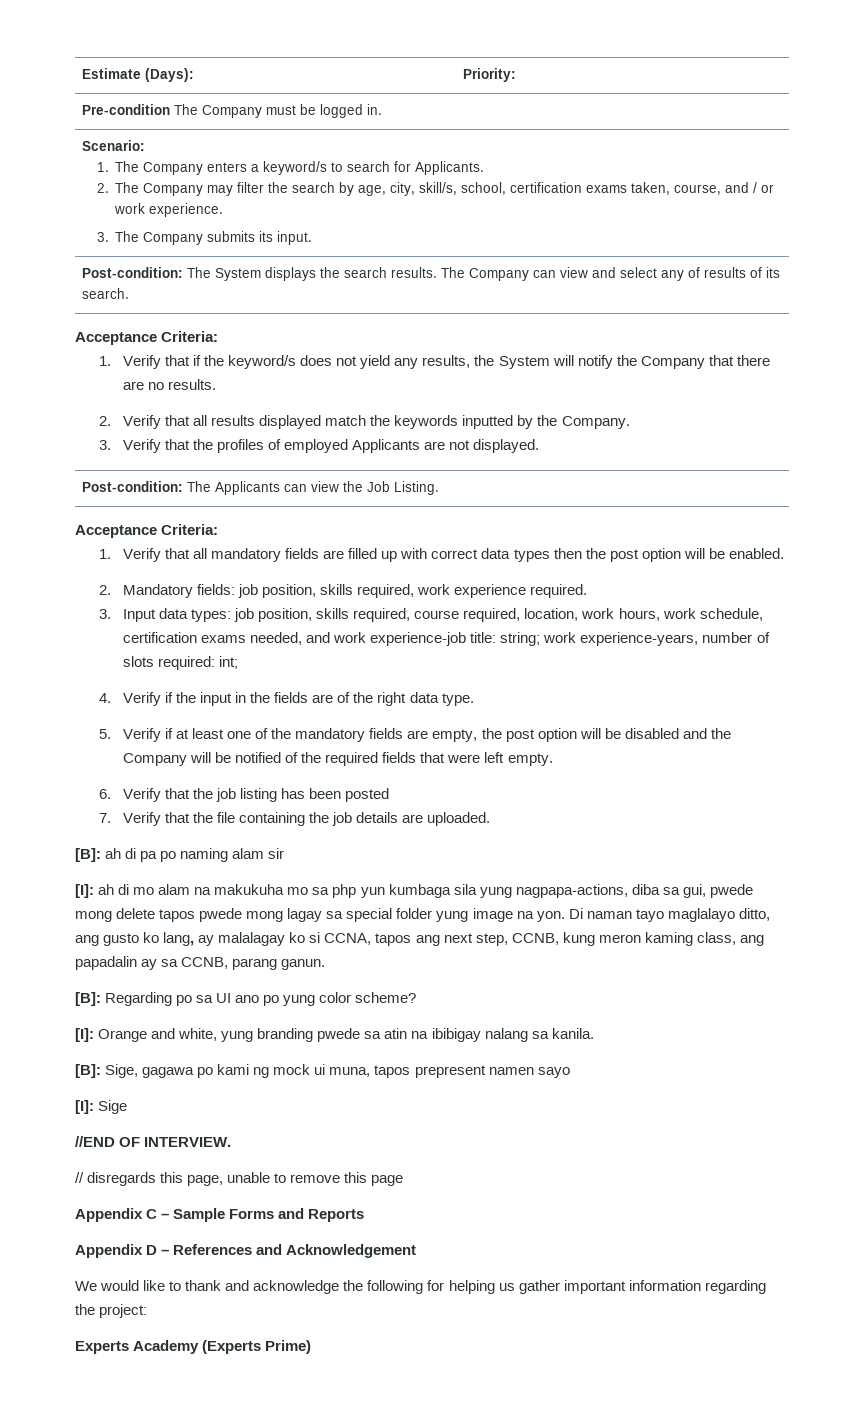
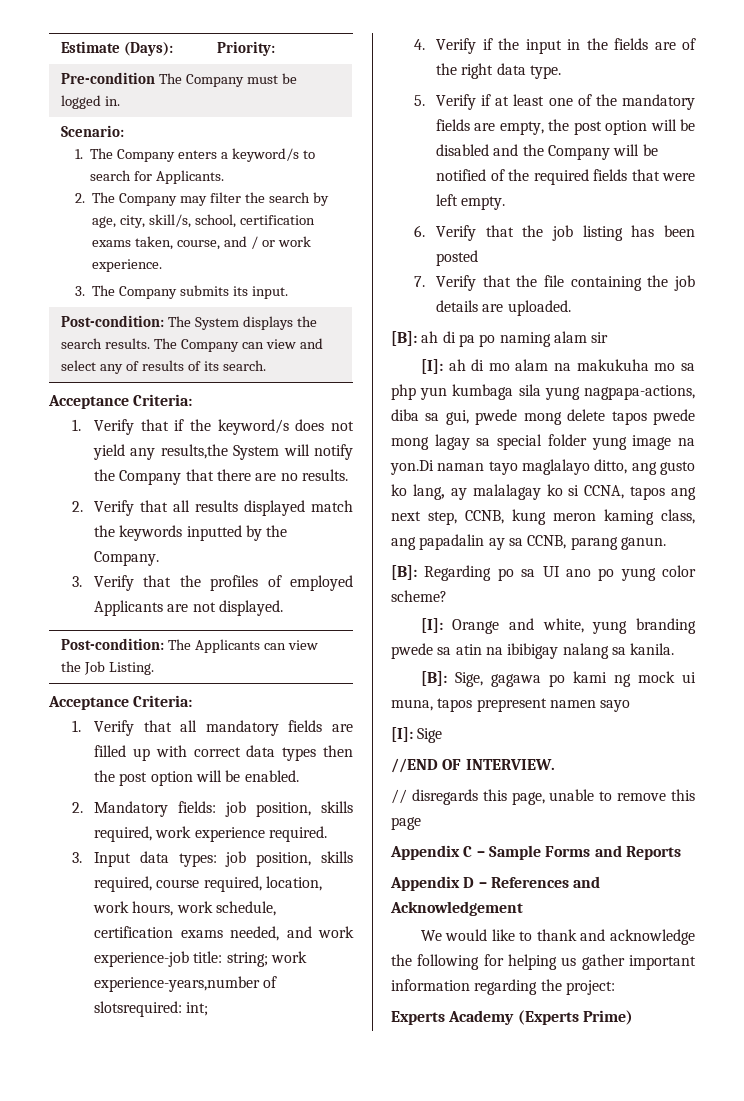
- 1. Verify that if the keyword/s does not yield any results, the System will notify the Company that there are no results.
+ 1. Verify that if the keyword/s does not yield any results,the System will notify the Company that there are no results.
- 3. Input data types: job position, skills required, course required, location, work hours, work schedule, certification exams needed, and work experience-job title: string; work experience-years, number of slots required: int;
+ 3. Input data types: job position, skills required, course required, location, work hours, work schedule, certification exams needed, and work experience-job title: string; work experience-years,number of slotsrequired: int;
- [I]: ah di mo alam na makukuha mo sa php yun kumbaga sila yung nagpapa-actions, diba sa gui, pwede mong delete tapos pwede mong lagay sa special folder yung image na yon. Di naman tayo maglalayo ditto, ang gusto ko lang, ay malalagay ko si CCNA, tapos ang next step, CCNB, kung meron kaming class, ang papadalin ay sa CCNB, parang ganun.
+ [I]: ah di mo alam na makukuha mo sa php yun kumbaga sila yung nagpapa-actions, diba sa gui, pwede mong delete tapos pwede mong lagay sa special folder yung image na yon.Di naman tayo maglalayo ditto, ang gusto ko lang, ay malalagay ko si CCNA, tapos ang next step, CCNB, kung meron kaming class, ang papadalin ay sa CCNB, parang ganun.

